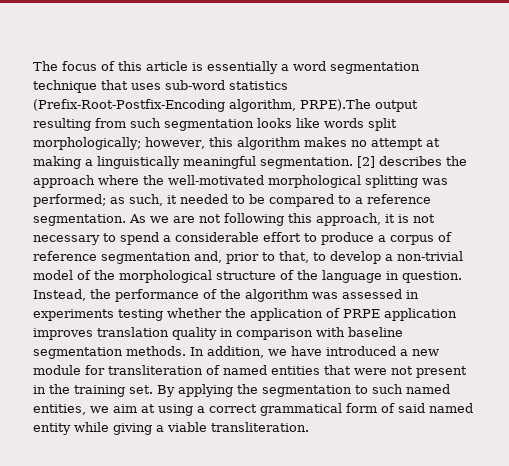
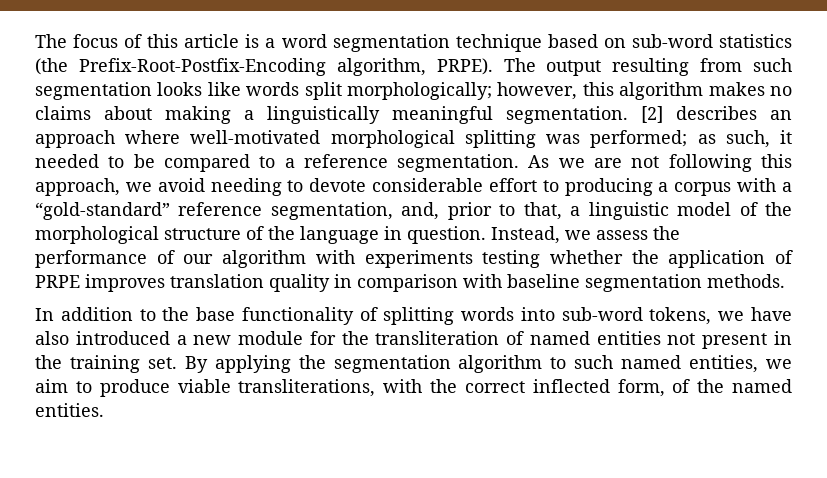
- The focus of this article is essentially a word segmentation technique that uses sub-word statistics (Prefix-Root-Postfix-Encoding algorithm, PRPE).The output resulting from such segmentation looks like words split morphologically; however, this algorithm makes no attempt at making a linguistically meaningful segmentation.
+ The focus of this article is a word segmentation technique based on sub-word statistics (the Prefix-Root-Postfix-Encoding algorithm, PRPE). The output resulting from such segmentation looks like words split morphologically; however, this algorithm makes no claims about making a linguistically meaningful segmentation.
- [2] describes the approach where the well-motivated morphological splitting was performed; as such, it needed to be compared to a reference segmentation.
+ [2] describes an approach where well-motivated morphological splitting was performed; as such, it needed to be compared to a reference segmentation.
- As we are not following this approach, it is not necessary to spend a considerable effort to produce a corpus of reference segmentation and, prior to that, to develop a non-trivial model of the morphological structure of the language in question.
+ As we are not following this approach, we avoid needing to devote considerable effort to producing a corpus with a “gold-standard” reference segmentation, and, prior to that, a linguistic model of the morphological structure of the language in question.
- Instead, the performance of the algorithm was assessed in experiments testing whether the application of PRPE application improves translation quality in comparison with baseline segmentation methods. In addition, we have introduced a new module for transliteration of named entities that were not present in the training set.
+ Instead, we assess the performance of our algorithm with experiments testing whether the application of PRPE improves translation quality in comparison with baseline segmentation methods.
+ In addition to the base functionality of splitting words into sub-word tokens, we have also introduced a new module for the transliteration of named entities not present in the training set.
- By applying the segmentation to such named entities, we aim at using a correct grammatical form of said named entity while giving a viable transliteration.
+ By applying the segmentation algorithm to such named entities, we aim to produce viable transliterations, with the correct inflected form, of the named entities.

